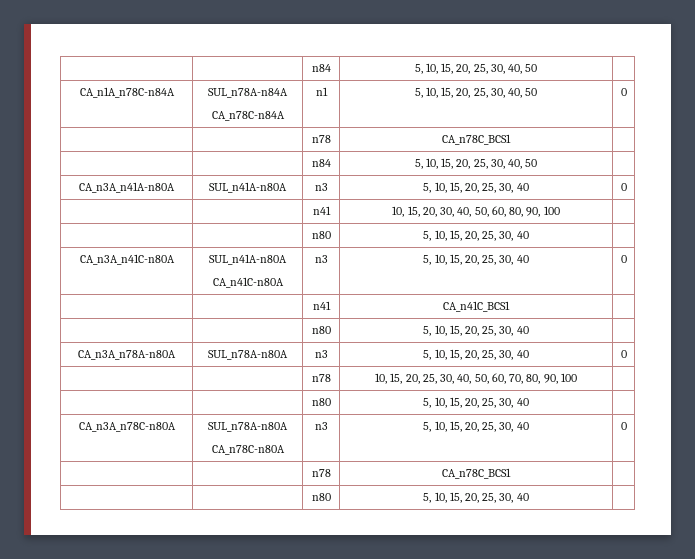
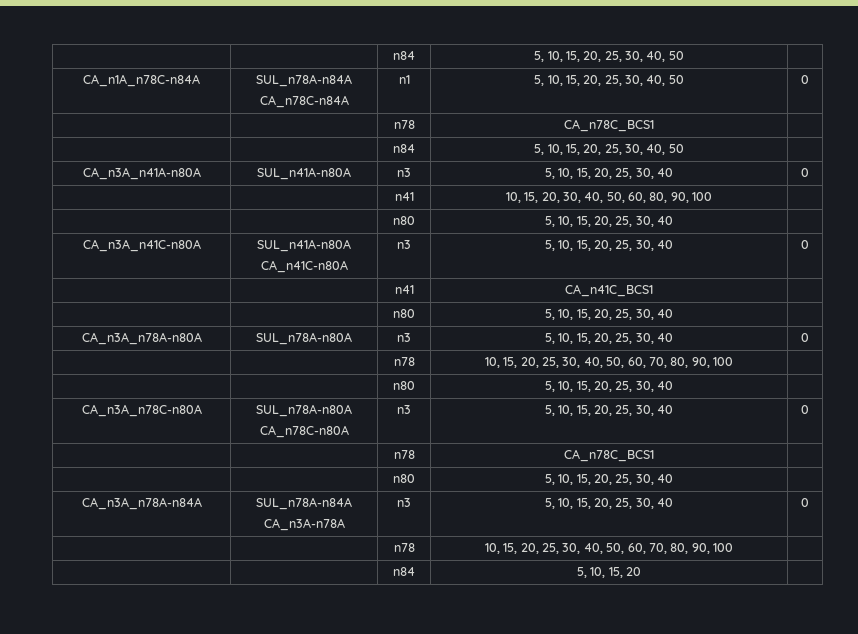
+ CA_n3A_n78A-n84A | SUL_n78A-n84A
+ CA_n3A-n78A | n3 | 5, 10, 15, 20, 25, 30, 40 | 0
+ | | n78 | 10, 15, 20, 25, 30, 40, 50, 60, 70, 80, 90, 100 |
+ | | n84 | 5, 10, 15, 20 |

